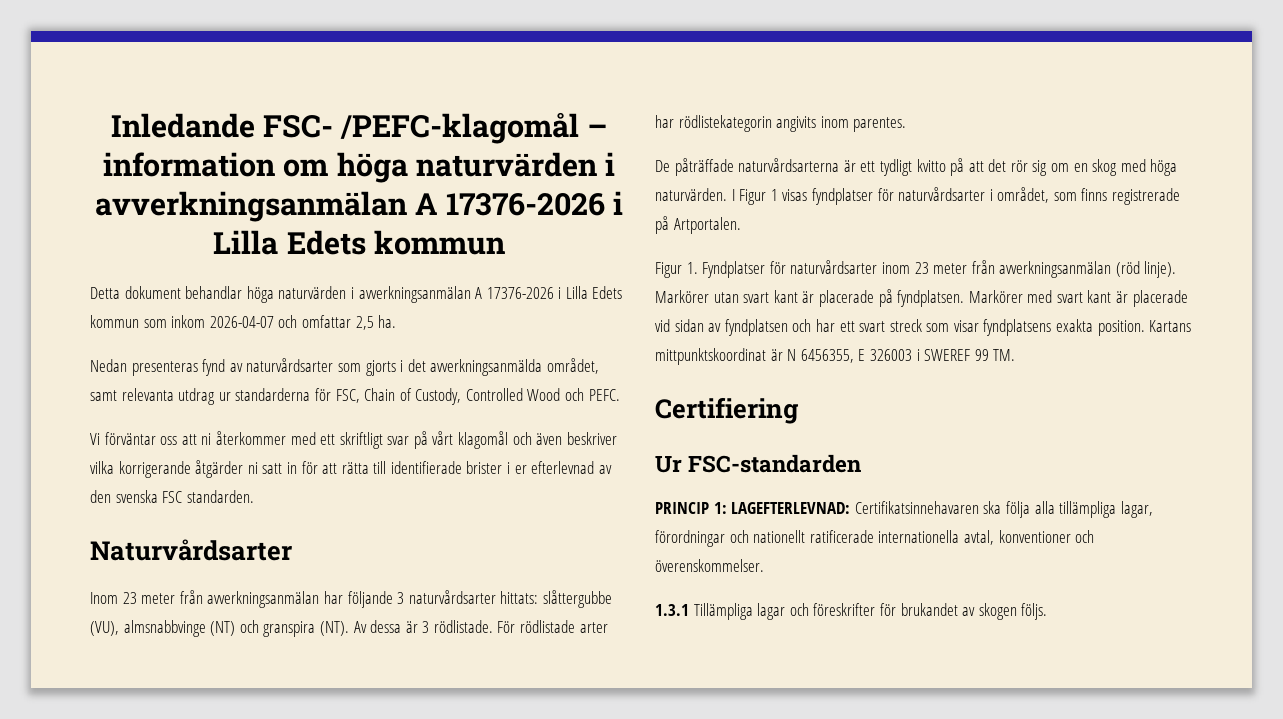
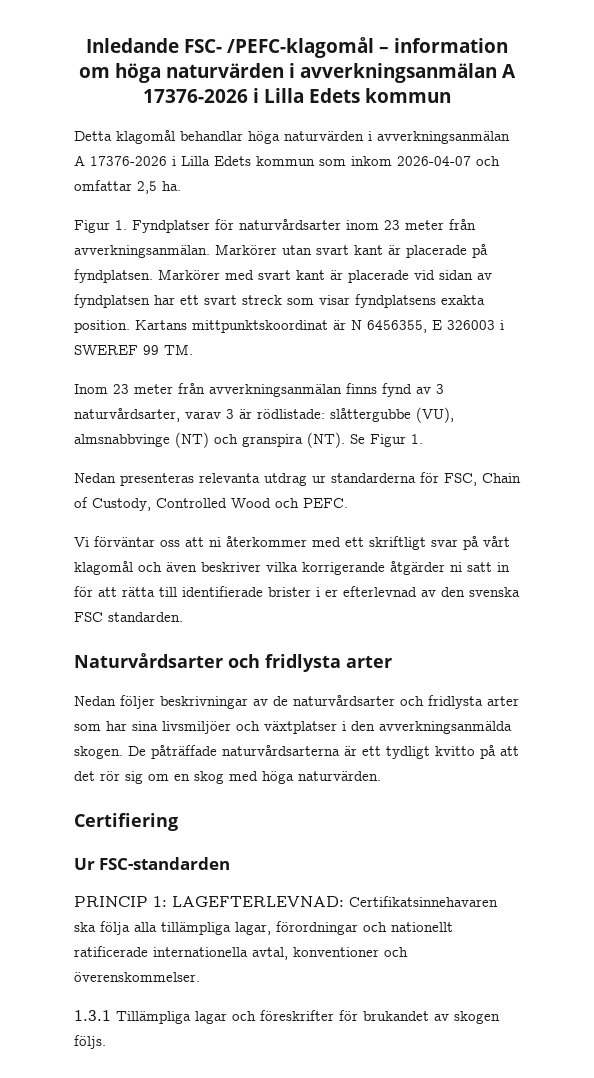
- Detta dokument behandlar höga naturvärden i avverkningsanmälan A 17376-2026 i Lilla Edets kommun som inkom 2026-04-07 och omfattar 2,5 ha.
+ Detta klagomål behandlar höga naturvärden i avverkningsanmälan A 17376-2026 i Lilla Edets kommun som inkom 2026-04-07 och omfattar 2,5 ha.
- Nedan presenteras fynd av naturvårdsarter som gjorts i det avverkningsanmälda området, samt relevanta utdrag ur standarderna för FSC, Chain of Custody, Controlled Wood och PEFC.
+ Figur 1. Fyndplatser för naturvårdsarter inom 23 meter från avverkningsanmälan. Markörer utan svart kant är placerade på fyndplatsen. Markörer med svart kant är placerade vid sidan av fyndplatsen har ett svart streck som visar fyndplatsens exakta position. Kartans mittpunktskoordinat är N 6456355, E 326003 i SWEREF 99 TM.
+ Inom 23 meter från avverkningsanmälan finns fynd av 3 naturvårdsarter, varav 3 är rödlistade: slåttergubbe (VU), almsnabbvinge (NT) och granspira (NT). Se Figur 1.
+ Nedan presenteras relevanta utdrag ur standarderna för FSC, Chain of Custody, Controlled Wood och PEFC.
- Naturvårdsarter
- Inom 23 meter från avverkningsanmälan har följande 3 naturvårdsarter hittats: slåttergubbe (VU), almsnabbvinge (NT) och granspira (NT). Av dessa är 3 rödlistade. För rödlistade arter har rödlistekategorin angivits inom parentes.
- De påträffade naturvårdsarterna är ett tydligt kvitto på att det rör sig om en skog med höga naturvärden. I Figur 1 visas fyndplatser för naturvårdsarter i området, som finns registrerade på Artportalen.
- Figur 1. Fyndplatser för naturvårdsarter inom 23 meter från avverkningsanmälan (röd linje). Markörer utan svart kant är placerade på fyndplatsen. Markörer med svart kant är placerade vid sidan av fyndplatsen och har ett svart streck som visar fyndplatsens exakta position. Kartans mittpunktskoordinat är N 6456355, E 326003 i SWEREF 99 TM.
+ Naturvårdsarter och fridlysta arter
+ Nedan följer beskrivningar av de naturvårdsarter och fridlysta arter som har sina livsmiljöer och växtplatser i den avverkningsanmälda skogen. De påträffade naturvårdsarterna är ett tydligt kvitto på att det rör sig om en skog med höga naturvärden.

